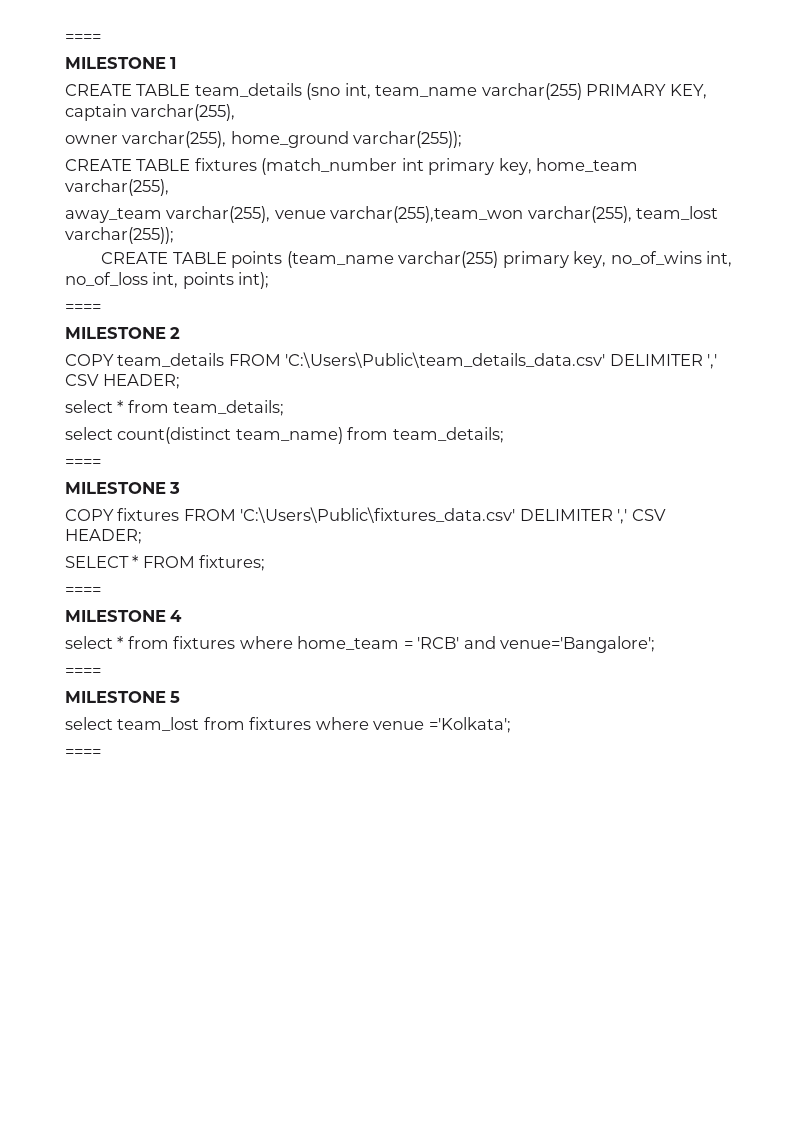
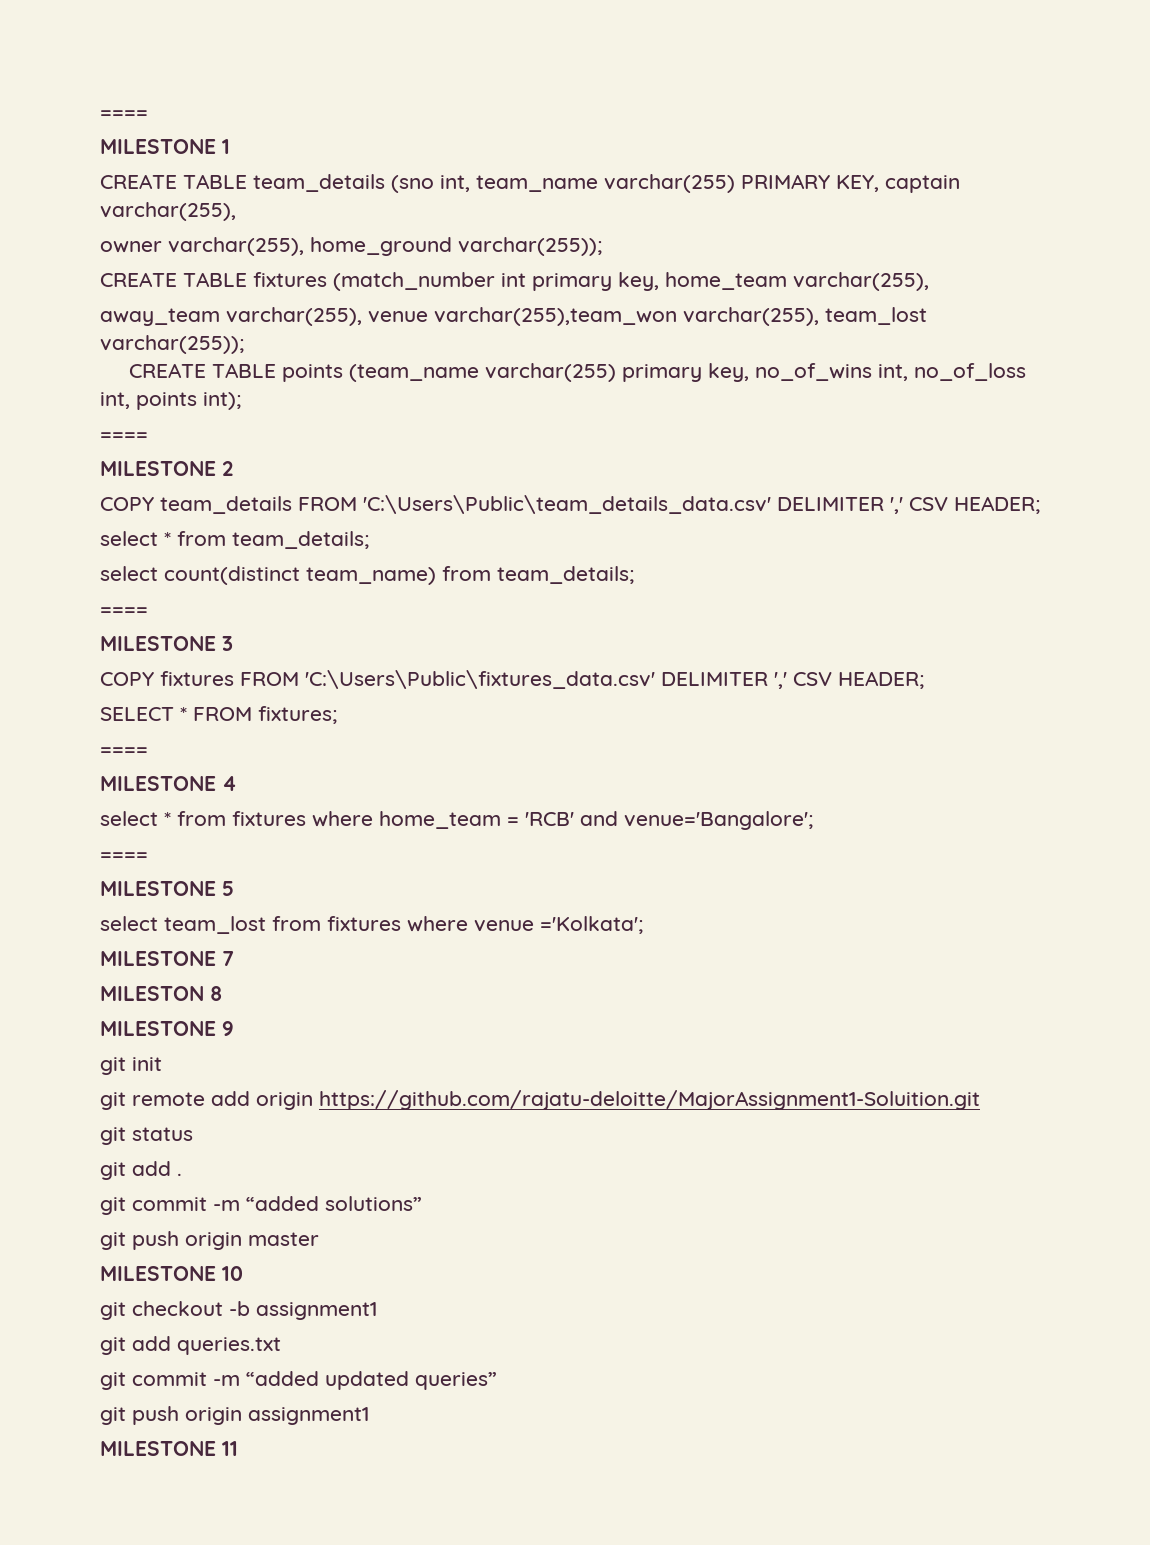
  select team_lost from fixtures where venue ='Kolkata';
- ====
+ MILESTONE 7
+ MILESTON 8
+ MILESTONE 9
+ git init
+ git remote add origin https://github.com/rajatu-deloitte/MajorAssignment1-Soluition.git
+ git status
+ git add .
+ git commit -m “added solutions”
+ git push origin master
+ MILESTONE 10
+ git checkout -b assignment1
+ git add queries.txt
+ git commit -m “added updated queries”
+ git push origin assignment1
+ MILESTONE 11

